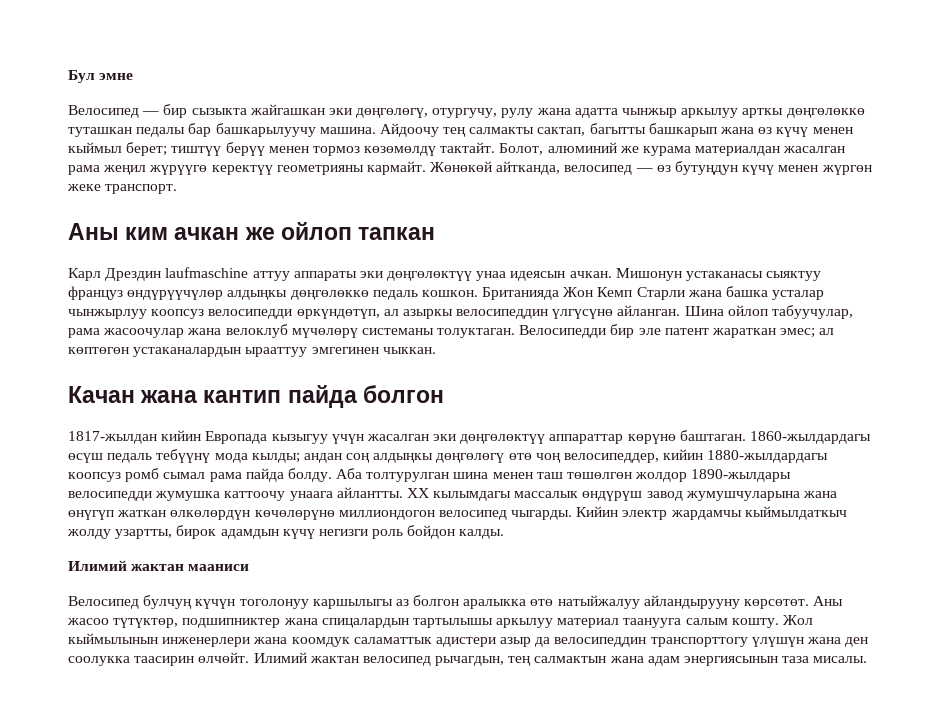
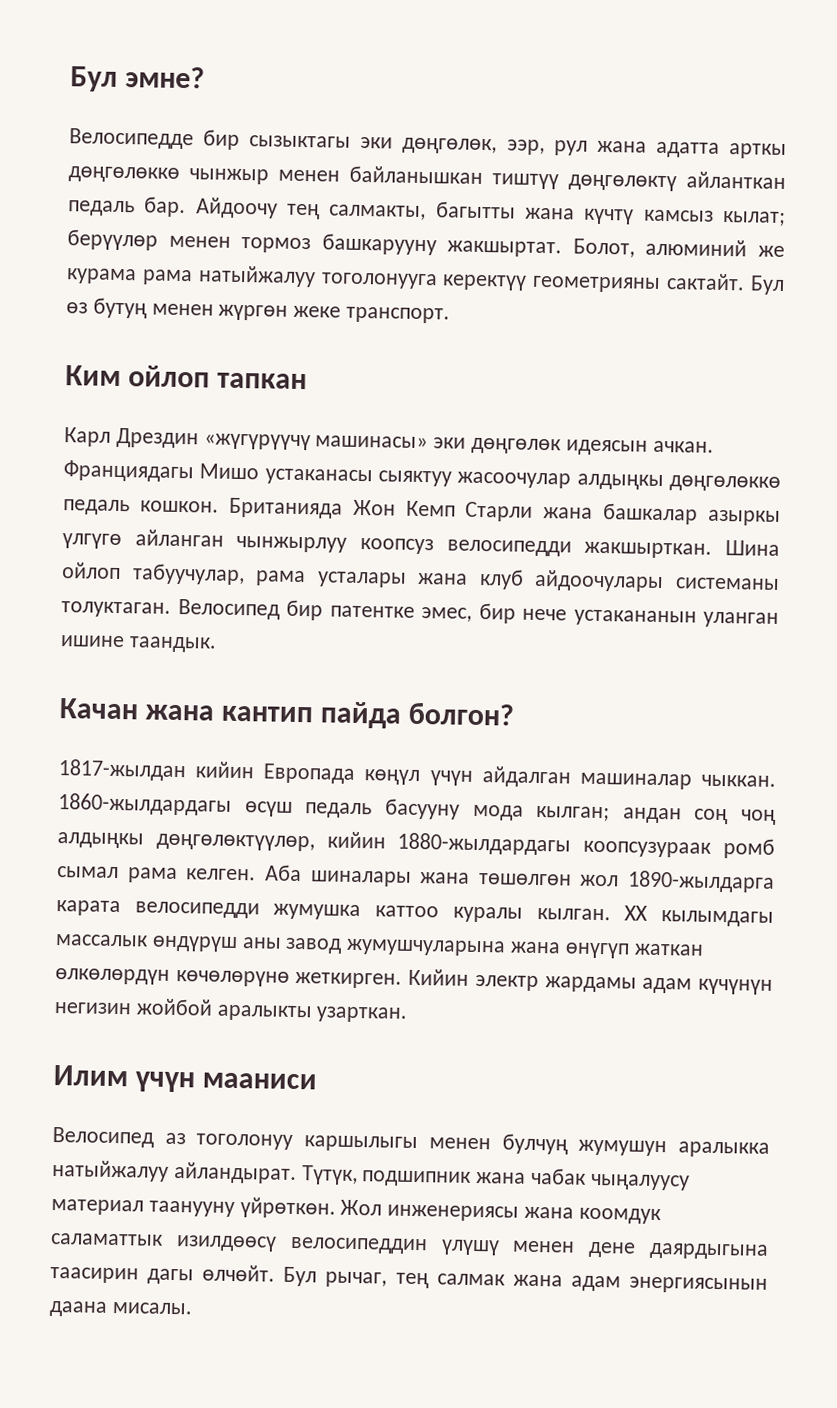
- Бул эмне
- Велосипед — бир сызыкта жайгашкан эки дөңгөлөгү, отургучу, рулу жана адатта чынжыр аркылуу арткы дөңгөлөккө туташкан педалы бар башкарылуучу машина. Айдоочу тең салмакты сактап, багытты башкарып жана өз күчү менен кыймыл берет; тиштүү берүү менен тормоз көзөмөлдү тактайт. Болот, алюминий же курама материалдан жасалган рама жеңил жүрүүгө керектүү геометрияны кармайт. Жөнөкөй айтканда, велосипед — өз бутуңдун күчү менен жүргөн жеке транспорт.
+ Бул эмне?
+ Велосипедде бир сызыктагы эки дөңгөлөк, ээр, рул жана адатта арткы дөңгөлөккө чынжыр менен байланышкан тиштүү дөңгөлөктү айланткан педаль бар. Айдоочу тең салмакты, багытты жана күчтү камсыз кылат; берүүлөр менен тормоз башкарууну жакшыртат. Болот, алюминий же курама рама натыйжалуу тоголонууга керектүү геометрияны сактайт. Бул өз бутуң менен жүргөн жеке транспорт.
- Аны ким ачкан же ойлоп тапкан
+ Ким ойлоп тапкан
- Карл Дрездин laufmaschine аттуу аппараты эки дөңгөлөктүү унаа идеясын ачкан. Мишонун устаканасы сыяктуу француз өндүрүүчүлөр алдыңкы дөңгөлөккө педаль кошкон.
+ Карл Дрездин «жүгүрүүчү машинасы» эки дөңгөлөк идеясын ачкан. Франциядагы Мишо устаканасы сыяктуу жасоочулар алдыңкы дөңгөлөккө педаль кошкон.
- Британияда Жон Кемп Старли жана башка усталар чынжырлуу коопсуз велосипедди өркүндөтүп, ал азыркы велосипеддин үлгүсүнө айланган. Шина ойлоп табуучулар, рама жасоочулар жана велоклуб мүчөлөрү системаны толуктаган. Велосипедди бир эле патент жараткан эмес; ал көптөгөн устаканалардын ырааттуу эмгегинен чыккан.
+ Британияда Жон Кемп Старли жана башкалар азыркы үлгүгө айланган чынжырлуу коопсуз велосипедди жакшырткан. Шина ойлоп табуучулар, рама усталары жана клуб айдоочулары системаны толуктаган. Велосипед бир патентке эмес, бир нече устакананын уланган ишине таандык.
- Качан жана кантип пайда болгон
+ Качан жана кантип пайда болгон?
- 1817-жылдан кийин Европада кызыгуу үчүн жасалган эки дөңгөлөктүү аппараттар көрүнө баштаган. 1860-жылдардагы өсүш педаль тебүүнү мода кылды; андан соң алдыңкы дөңгөлөгү өтө чоң велосипеддер, кийин 1880-жылдардагы коопсуз ромб сымал рама пайда болду. Аба толтурулган шина менен таш төшөлгөн жолдор 1890-жылдары велосипедди жумушка каттоочу унаага айлантты.
+ 1817-жылдан кийин Европада көңүл үчүн айдалган машиналар чыккан. 1860-жылдардагы өсүш педаль басууну мода кылган; андан соң чоң алдыңкы дөңгөлөктүүлөр, кийин 1880-жылдардагы коопсузураак ромб сымал рама келген. Аба шиналары жана төшөлгөн жол 1890-жылдарга карата велосипедди жумушка каттоо куралы кылган.
- XX кылымдагы массалык өндүрүш завод жумушчуларына жана өнүгүп жаткан өлкөлөрдүн көчөлөрүнө миллиондогон велосипед чыгарды. Кийин электр жардамчы кыймылдаткыч жолду узартты, бирок адамдын күчү негизги роль бойдон калды.
- Илимий жактан мааниси
- Велосипед булчуң күчүн тоголонуу каршылыгы аз болгон аралыкка өтө натыйжалуу айландырууну көрсөтөт. Аны жасоо түтүктөр, подшипниктер жана спицалардын тартылышы аркылуу материал таанууга салым кошту. Жол кыймылынын инженерлери жана коомдук саламаттык адистери азыр да велосипеддин транспорттогу үлүшүн жана ден соолукка таасирин өлчөйт. Илимий жактан велосипед рычагдын, тең салмактын жана адам энергиясынын таза мисалы.
+ XX кылымдагы массалык өндүрүш аны завод жумушчуларына жана өнүгүп жаткан өлкөлөрдүн көчөлөрүнө жеткирген. Кийин электр жардамы адам күчүнүн негизин жойбой аралыкты узарткан.
+ Илим үчүн мааниси
+ Велосипед аз тоголонуу каршылыгы менен булчуң жумушун аралыкка натыйжалуу айландырат. Түтүк, подшипник жана чабак чыңалуусу материал таанууну үйрөткөн. Жол инженериясы жана коомдук саламаттык изилдөөсү велосипеддин үлүшү менен дене даярдыгына таасирин дагы өлчөйт. Бул рычаг, тең салмак жана адам энергиясынын даана мисалы.

